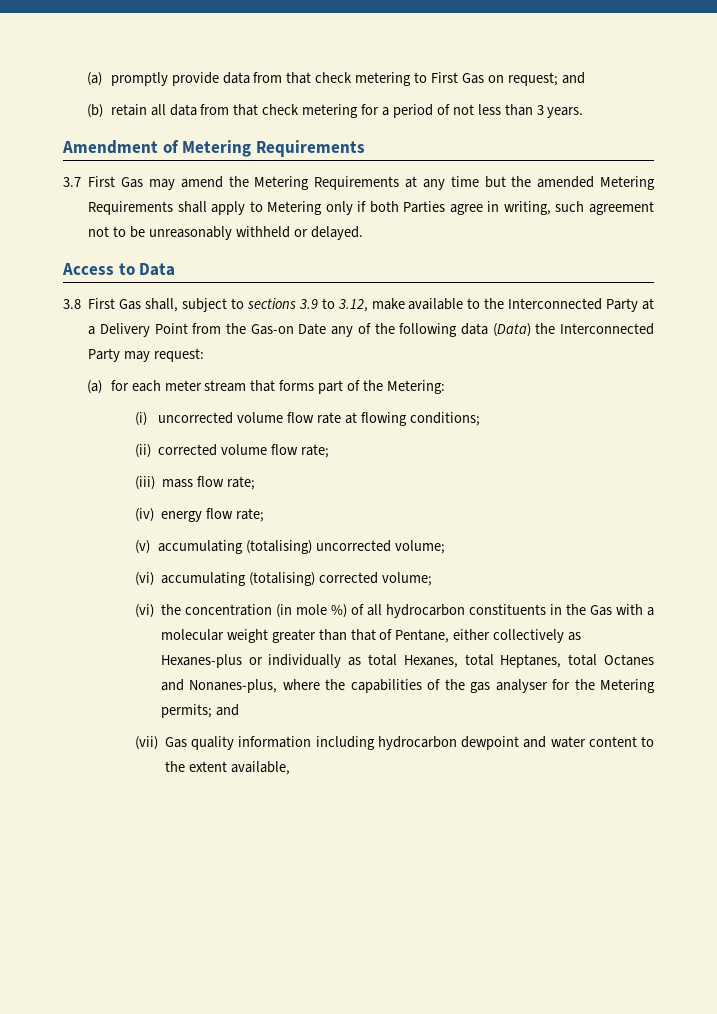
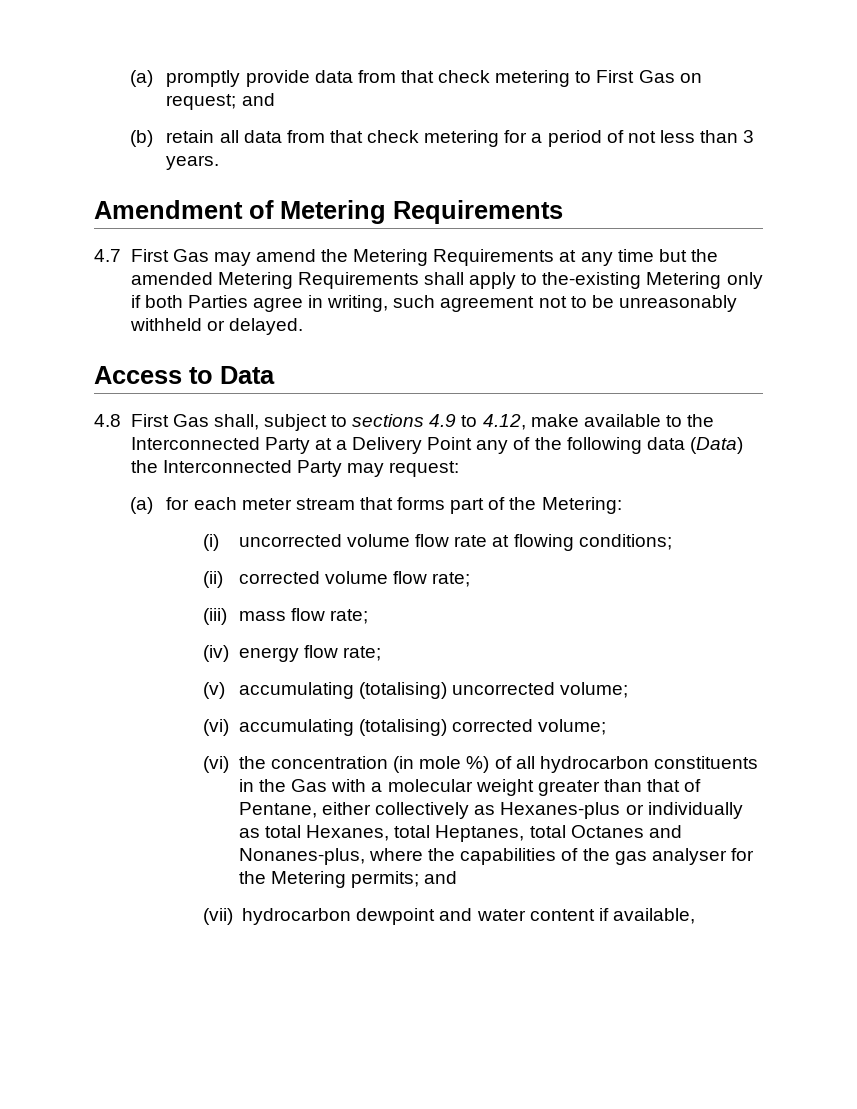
- 3.7 First Gas may amend the Metering Requirements at any time but the amended Metering Requirements shall apply to Metering only if both Parties agree in writing, such agreement not to be unreasonably withheld or delayed.
+ 4.7 First Gas may amend the Metering Requirements at any time but the amended Metering Requirements shall apply to the-existing Metering only if both Parties agree in writing, such agreement not to be unreasonably withheld or delayed.
- 3.8 First Gas shall, subject to sections 3.9 to 3.12, make available to the Interconnected Party at a Delivery Point from the Gas-on Date any of the following data (Data) the Interconnected Party may request:
+ 4.8 First Gas shall, subject to sections 4.9 to 4.12, make available to the Interconnected Party at a Delivery Point any of the following data (Data) the Interconnected Party may request:
- (vii) Gas quality information including hydrocarbon dewpoint and water content to the extent available,
+ (vii) hydrocarbon dewpoint and water content if available,

